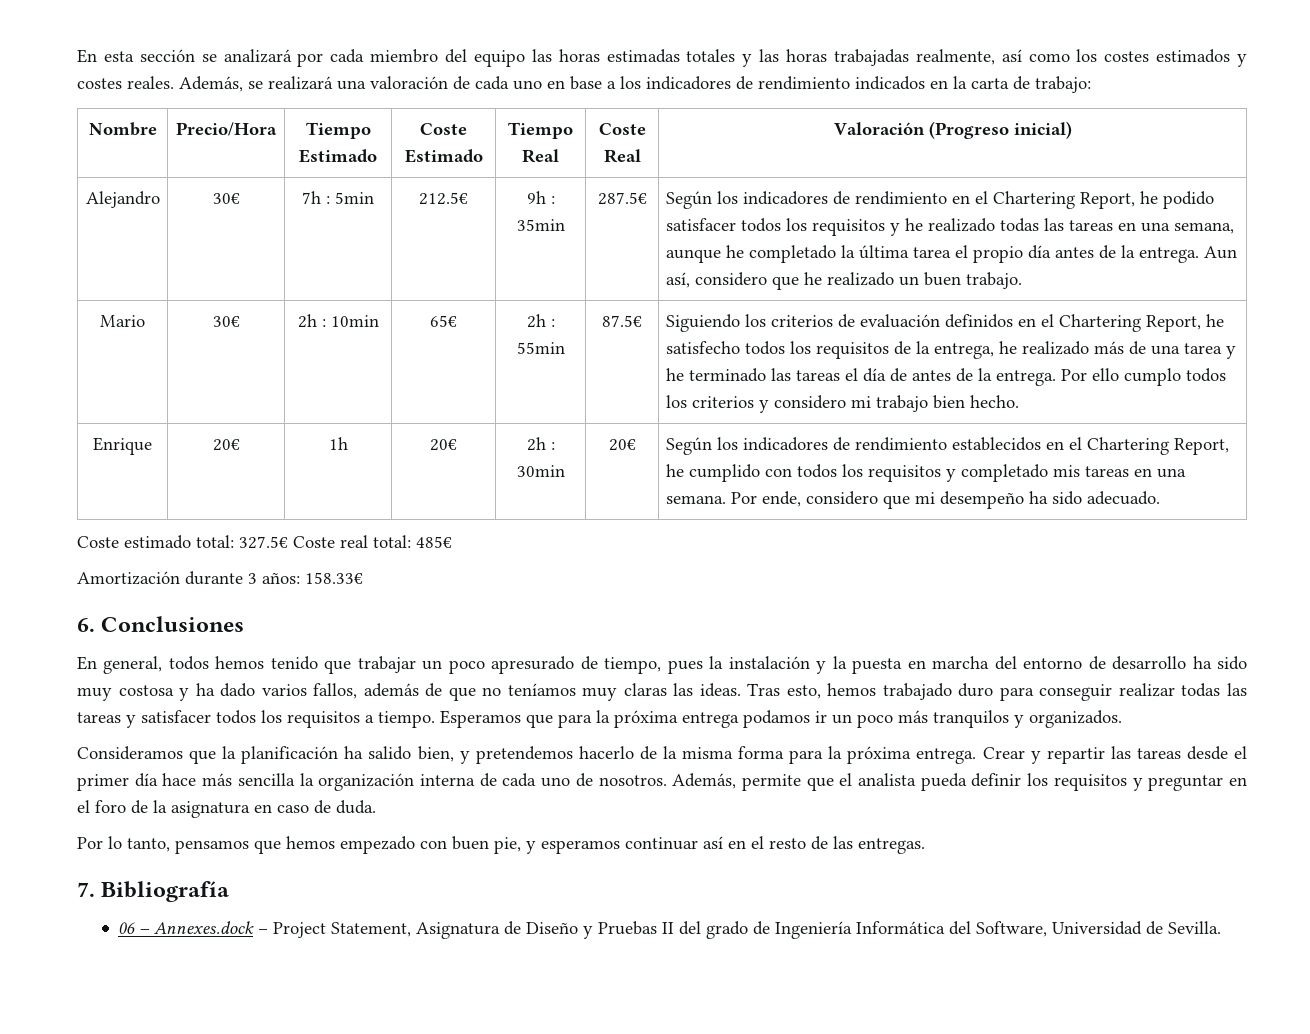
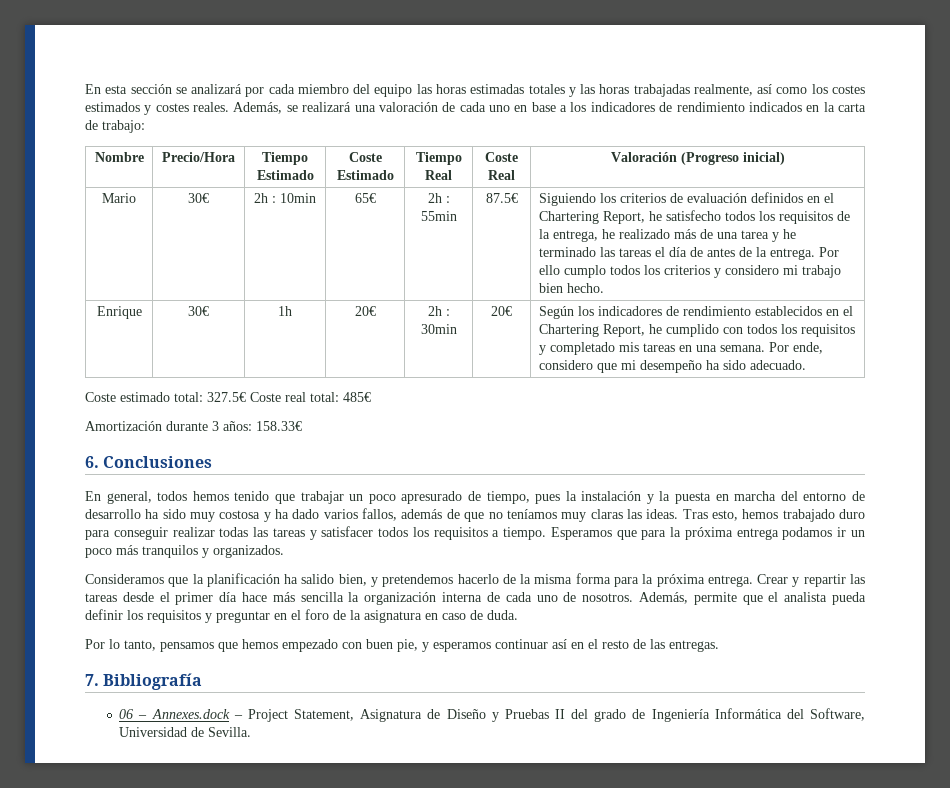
- Alejandro | 30€ | 7h : 5min | 212.5€ | 9h : 35min | 287.5€ | Según los indicadores de rendimiento en el Chartering Report, he podido satisfacer todos los requisitos y he realizado todas las tareas en una semana, aunque he completado la última tarea el propio día antes de la entrega. Aun así, considero que he realizado un buen trabajo.
- Enrique | 20€ | 1h | 20€ | 2h : 30min | 20€ | Según los indicadores de rendimiento establecidos en el Chartering Report, he cumplido con todos los requisitos y completado mis tareas en una semana. Por ende, considero que mi desempeño ha sido adecuado.
+ Enrique | 30€ | 1h | 20€ | 2h : 30min | 20€ | Según los indicadores de rendimiento establecidos en el Chartering Report, he cumplido con todos los requisitos y completado mis tareas en una semana. Por ende, considero que mi desempeño ha sido adecuado.

